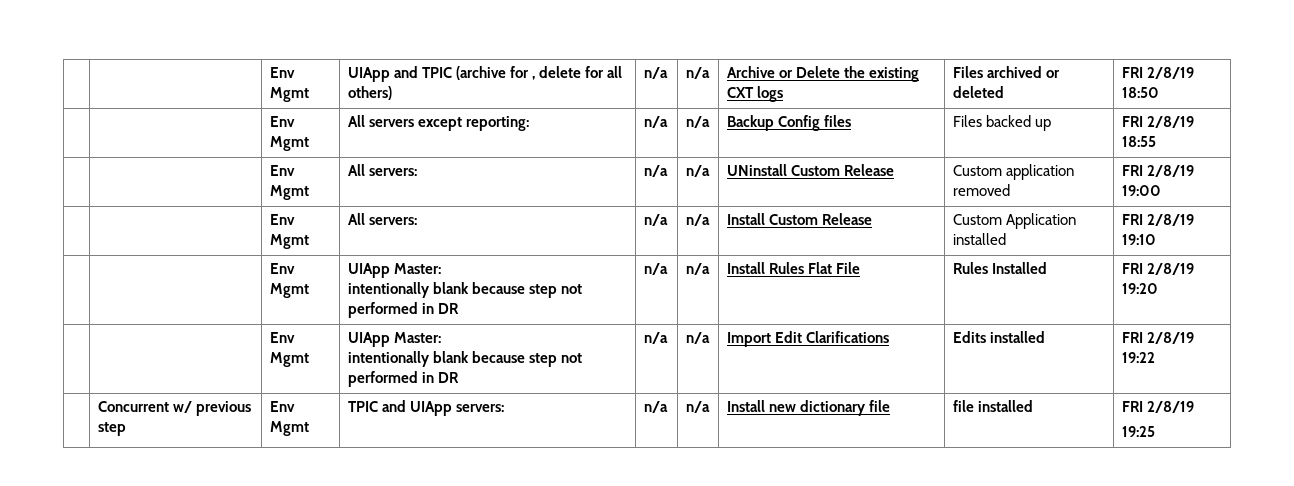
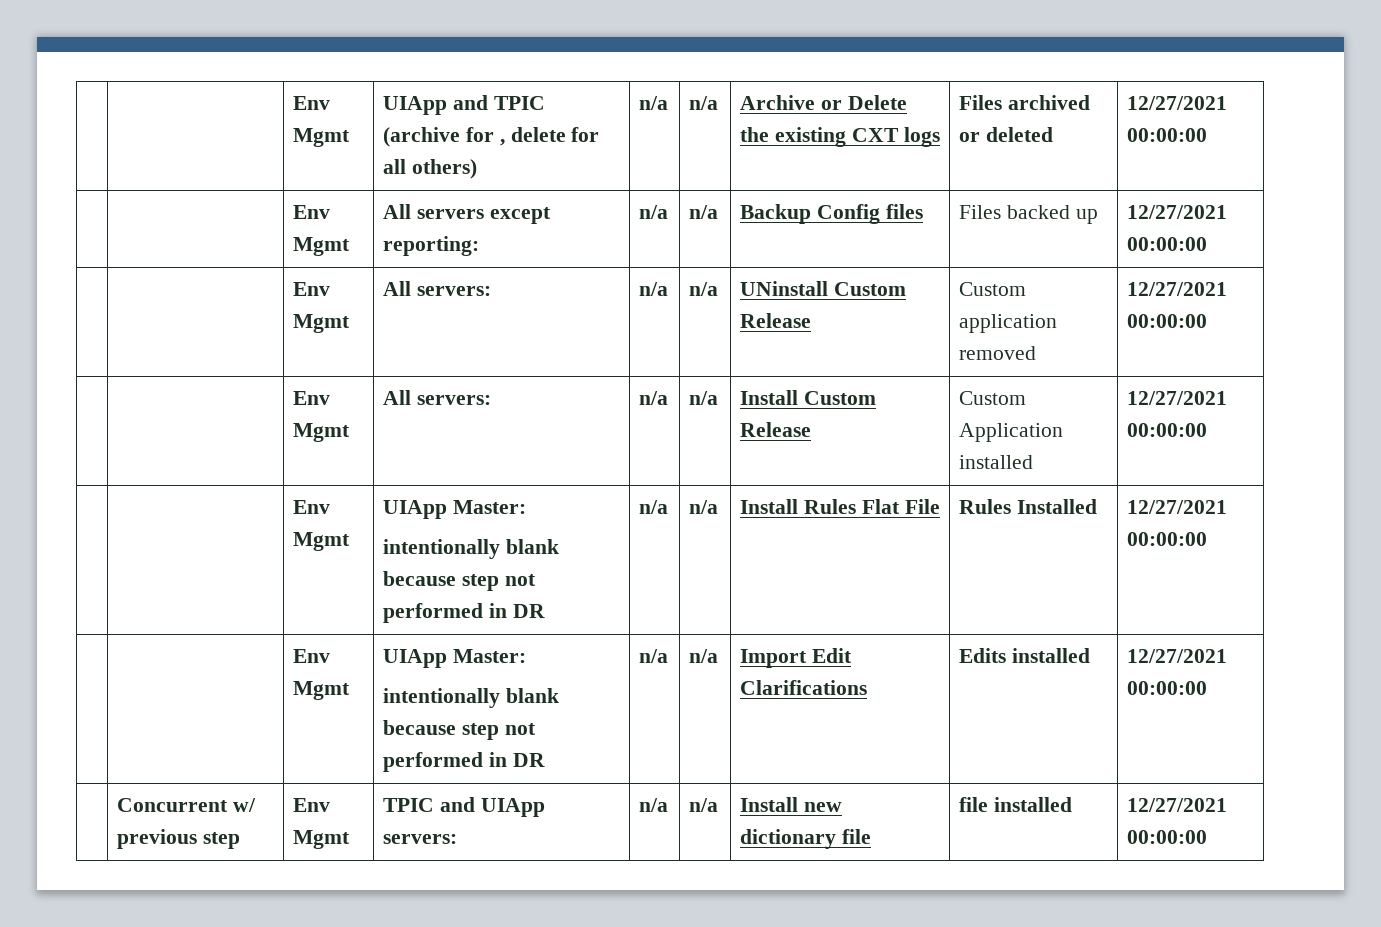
- | | Env Mgmt | UIApp and TPIC (archive for , delete for all others) | n/a | n/a | Archive or Delete the existing CXT logs | Files archived or deleted | FRI 2/8/19 18:50
+ | | Env Mgmt | UIApp and TPIC (archive for , delete for all others) | n/a | n/a | Archive or Delete the existing CXT logs | Files archived or deleted | 12/27/2021 00:00:00
- | | Env Mgmt | All servers except reporting: | n/a | n/a | Backup Config files | Files backed up | FRI 2/8/19 18:55
+ | | Env Mgmt | All servers except reporting: | n/a | n/a | Backup Config files | Files backed up | 12/27/2021 00:00:00
- | | Env Mgmt | All servers: | n/a | n/a | UNinstall Custom Release | Custom application removed | FRI 2/8/19 19:00
+ | | Env Mgmt | All servers: | n/a | n/a | UNinstall Custom Release | Custom application removed | 12/27/2021 00:00:00
- | | Env Mgmt | All servers: | n/a | n/a | Install Custom Release | Custom Application installed | FRI 2/8/19 19:10
+ | | Env Mgmt | All servers: | n/a | n/a | Install Custom Release | Custom Application installed | 12/27/2021 00:00:00
  | | Env Mgmt | UIApp Master:
- intentionally blank because step not performed in DR | n/a | n/a | Install Rules Flat File | Rules Installed | FRI 2/8/19 19:20
+ intentionally blank because step not performed in DR | n/a | n/a | Install Rules Flat File | Rules Installed | 12/27/2021 00:00:00
  | | Env Mgmt | UIApp Master:
- intentionally blank because step not performed in DR | n/a | n/a | Import Edit Clarifications | Edits installed | FRI 2/8/19 19:22
+ intentionally blank because step not performed in DR | n/a | n/a | Import Edit Clarifications | Edits installed | 12/27/2021 00:00:00
- | Concurrent w/ previous step | Env Mgmt | TPIC and UIApp servers: | n/a | n/a | Install new dictionary file | file installed | FRI 2/8/19
- 19:25
+ | Concurrent w/ previous step | Env Mgmt | TPIC and UIApp servers: | n/a | n/a | Install new dictionary file | file installed | 12/27/2021 00:00:00

